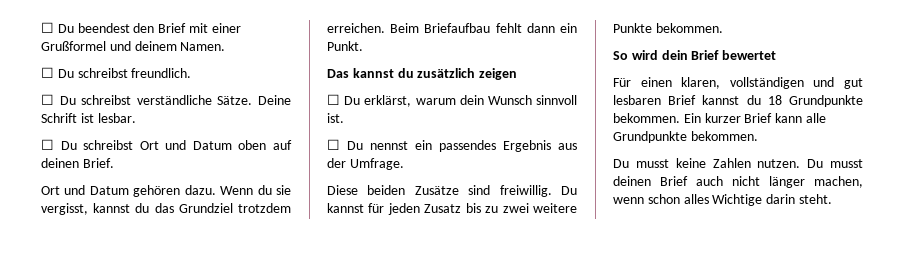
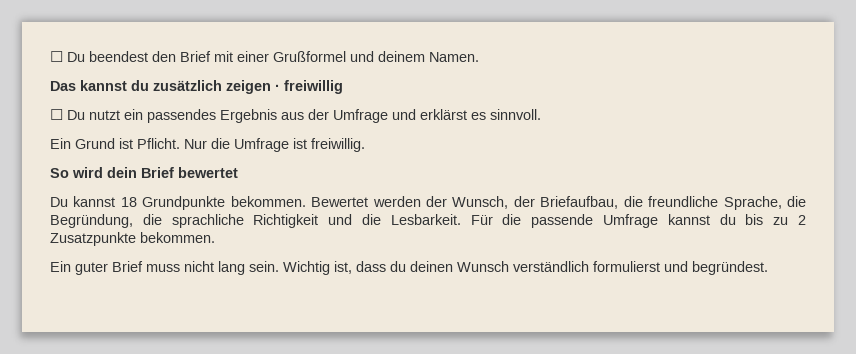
- ☐ Du schreibst freundlich.
- ☐ Du schreibst verständliche Sätze. Deine Schrift ist lesbar.
- ☐ Du schreibst Ort und Datum oben auf deinen Brief.
- Ort und Datum gehören dazu. Wenn du sie vergisst, kannst du das Grundziel trotzdem erreichen. Beim Briefaufbau fehlt dann ein Punkt.
- Das kannst du zusätzlich zeigen
- ☐ Du erklärst, warum dein Wunsch sinnvoll ist.
- ☐ Du nennst ein passendes Ergebnis aus der Umfrage.
- Diese beiden Zusätze sind freiwillig. Du kannst für jeden Zusatz bis zu zwei weitere Punkte bekommen.
+ Das kannst du zusätzlich zeigen · freiwillig
+ ☐ Du nutzt ein passendes Ergebnis aus der Umfrage und erklärst es sinnvoll.
+ Ein Grund ist Pflicht. Nur die Umfrage ist freiwillig.
- Für einen klaren, vollständigen und gut lesbaren Brief kannst du 18 Grundpunkte bekommen. Ein kurzer Brief kann alle Grundpunkte bekommen.
- Du musst keine Zahlen nutzen. Du musst deinen Brief auch nicht länger machen, wenn schon alles Wichtige darin steht.
+ Du kannst 18 Grundpunkte bekommen. Bewertet werden der Wunsch, der Briefaufbau, die freundliche Sprache, die Begründung, die sprachliche Richtigkeit und die Lesbarkeit. Für die passende Umfrage kannst du bis zu 2 Zusatzpunkte bekommen.
+ Ein guter Brief muss nicht lang sein. Wichtig ist, dass du deinen Wunsch verständlich formulierst und begründest.

